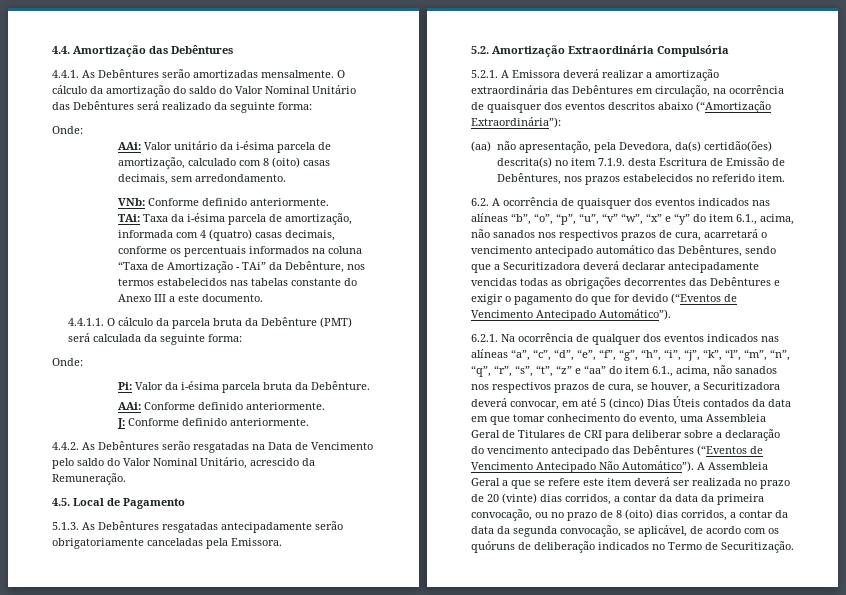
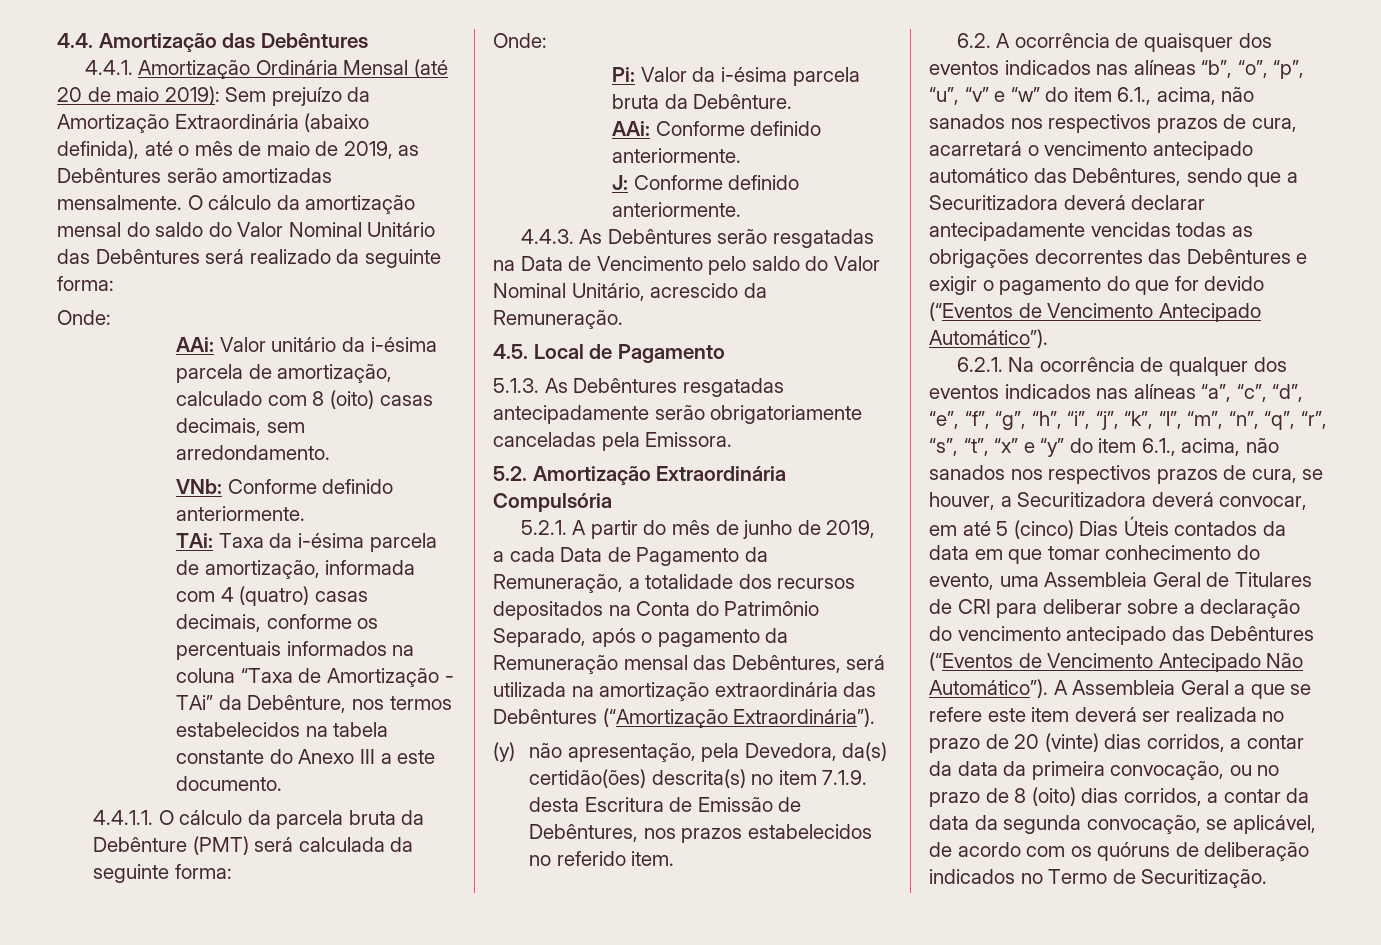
- 4.4.1. As Debêntures serão amortizadas mensalmente.
+ 4.4.1. Amortização Ordinária Mensal (até 20 de maio 2019): Sem prejuízo da Amortização Extraordinária (abaixo definida), até o mês de maio de 2019, as Debêntures serão amortizadas mensalmente.
- O cálculo da amortização do saldo do Valor Nominal Unitário das Debêntures será realizado da seguinte forma:
+ O cálculo da amortização mensal do saldo do Valor Nominal Unitário das Debêntures será realizado da seguinte forma:
- TAi: Taxa da i-ésima parcela de amortização, informada com 4 (quatro) casas decimais, conforme os percentuais informados na coluna “Taxa de Amortização - TAi” da Debênture, nos termos estabelecidos nas tabelas constante do Anexo III a este documento.
+ TAi: Taxa da i-ésima parcela de amortização, informada com 4 (quatro) casas decimais, conforme os percentuais informados na coluna “Taxa de Amortização - TAi” da Debênture, nos termos estabelecidos na tabela constante do Anexo III a este documento.
- 4.4.2. As Debêntures serão resgatadas na Data de Vencimento pelo saldo do Valor Nominal Unitário, acrescido da Remuneração.
+ 4.4.3. As Debêntures serão resgatadas na Data de Vencimento pelo saldo do Valor Nominal Unitário, acrescido da Remuneração.
- 5.2.1. A Emissora deverá realizar a amortização extraordinária das Debêntures em circulação, na ocorrência de quaisquer dos eventos descritos abaixo (“Amortização Extraordinária”):
- (aa) não apresentação, pela Devedora, da(s) certidão(ões) descrita(s) no item 7.1.9. desta Escritura de Emissão de Debêntures, nos prazos estabelecidos no referido item.
+ 5.2.1. A partir do mês de junho de 2019, a cada Data de Pagamento da Remuneração, a totalidade dos recursos depositados na Conta do Patrimônio Separado, após o pagamento da Remuneração mensal das Debêntures, será utilizada na amortização extraordinária das Debêntures (“Amortização Extraordinária”).
+ (y) não apresentação, pela Devedora, da(s) certidão(ões) descrita(s) no item 7.1.9. desta Escritura de Emissão de Debêntures, nos prazos estabelecidos no referido item.
- 6.2. A ocorrência de quaisquer dos eventos indicados nas alíneas “b”, “o”, “p”, “u”, “v” “w”, “x” e “y” do item 6.1., acima, não sanados nos respectivos prazos de cura, acarretará o vencimento antecipado automático das Debêntures, sendo que a Securitizadora deverá declarar antecipadamente vencidas todas as obrigações decorrentes das Debêntures e exigir o pagamento do que for devido (“Eventos de Vencimento Antecipado Automático”).
+ 6.2. A ocorrência de quaisquer dos eventos indicados nas alíneas “b”, “o”, “p”, “u”, “v” e “w” do item 6.1., acima, não sanados nos respectivos prazos de cura, acarretará o vencimento antecipado automático das Debêntures, sendo que a Securitizadora deverá declarar antecipadamente vencidas todas as obrigações decorrentes das Debêntures e exigir o pagamento do que for devido (“Eventos de Vencimento Antecipado Automático”).
- 6.2.1. Na ocorrência de qualquer dos eventos indicados nas alíneas “a”, “c”, “d”, “e”, “f”, “g”, “h”, “i”, “j”, “k”, “l”, “m”, “n”, “q”, “r”, “s”, “t”, “z” e “aa” do item 6.1., acima, não sanados nos respectivos prazos de cura, se houver, a Securitizadora deverá convocar, em até 5 (cinco) Dias Úteis contados da data em que tomar conhecimento do evento, uma Assembleia Geral de Titulares de CRI para deliberar sobre a declaração do vencimento antecipado das Debêntures (“Eventos de Vencimento Antecipado Não Automático”).
+ 6.2.1. Na ocorrência de qualquer dos eventos indicados nas alíneas “a”, “c”, “d”, “e”, “f”, “g”, “h”, “i”, “j”, “k”, “l”, “m”, “n”, “q”, “r”, “s”, “t”, “x” e “y” do item 6.1., acima, não sanados nos respectivos prazos de cura, se houver, a Securitizadora deverá convocar, em até 5 (cinco) Dias Úteis contados da data em que tomar conhecimento do evento, uma Assembleia Geral de Titulares de CRI para deliberar sobre a declaração do vencimento antecipado das Debêntures (“Eventos de Vencimento Antecipado Não Automático”).

